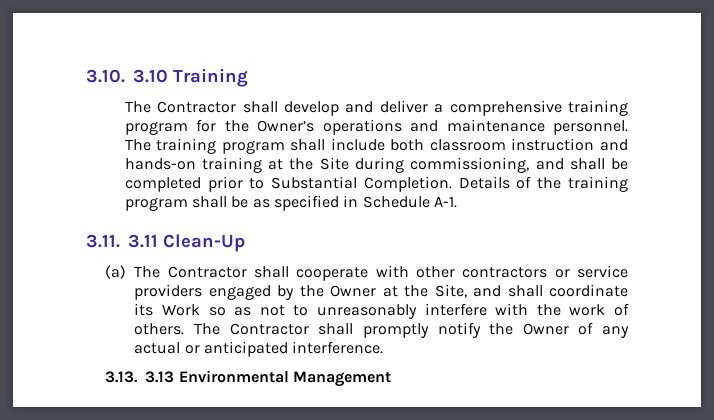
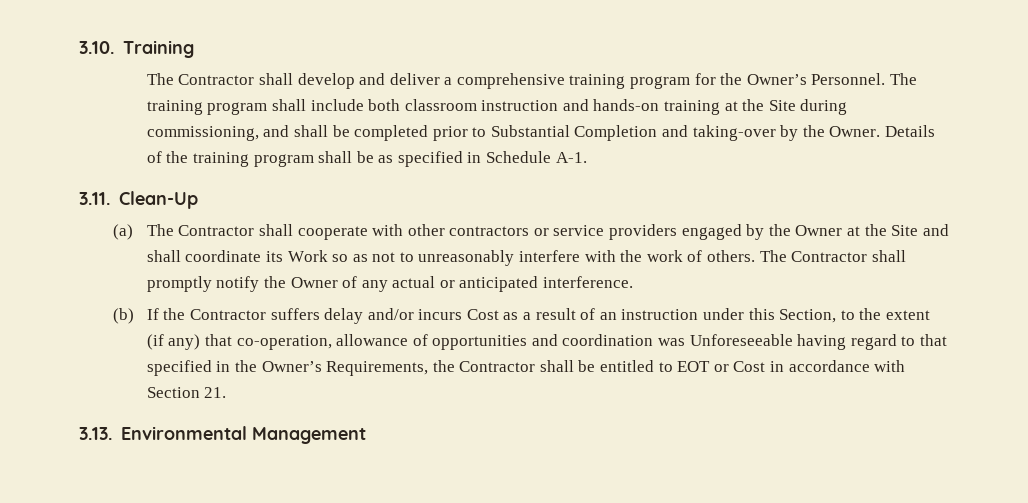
- 3.10. 3.10 Training
+ 3.10. Training
- The Contractor shall develop and deliver a comprehensive training program for the Owner’s operations and maintenance personnel.
+ The Contractor shall develop and deliver a comprehensive training program for the Owner’s Personnel.
- The training program shall include both classroom instruction and hands-on training at the Site during commissioning, and shall be completed prior to Substantial Completion.
+ The training program shall include both classroom instruction and hands-on training at the Site during commissioning, and shall be completed prior to Substantial Completion and taking-over by the Owner.
- 3.11. 3.11 Clean-Up
+ 3.11. Clean-Up
- (a) The Contractor shall cooperate with other contractors or service providers engaged by the Owner at the Site, and shall coordinate its Work so as not to unreasonably interfere with the work of others.
+ (a) The Contractor shall cooperate with other contractors or service providers engaged by the Owner at the Site and shall coordinate its Work so as not to unreasonably interfere with the work of others.
- 3.13. 3.13 Environmental Management
+ (b) If the Contractor suffers delay and/or incurs Cost as a result of an instruction under this Section, to the extent (if any) that co-operation, allowance of opportunities and coordination was Unforeseeable having regard to that specified in the Owner’s Requirements, the Contractor shall be entitled to EOT or Cost in accordance with Section 21.
+ 3.13. Environmental Management

